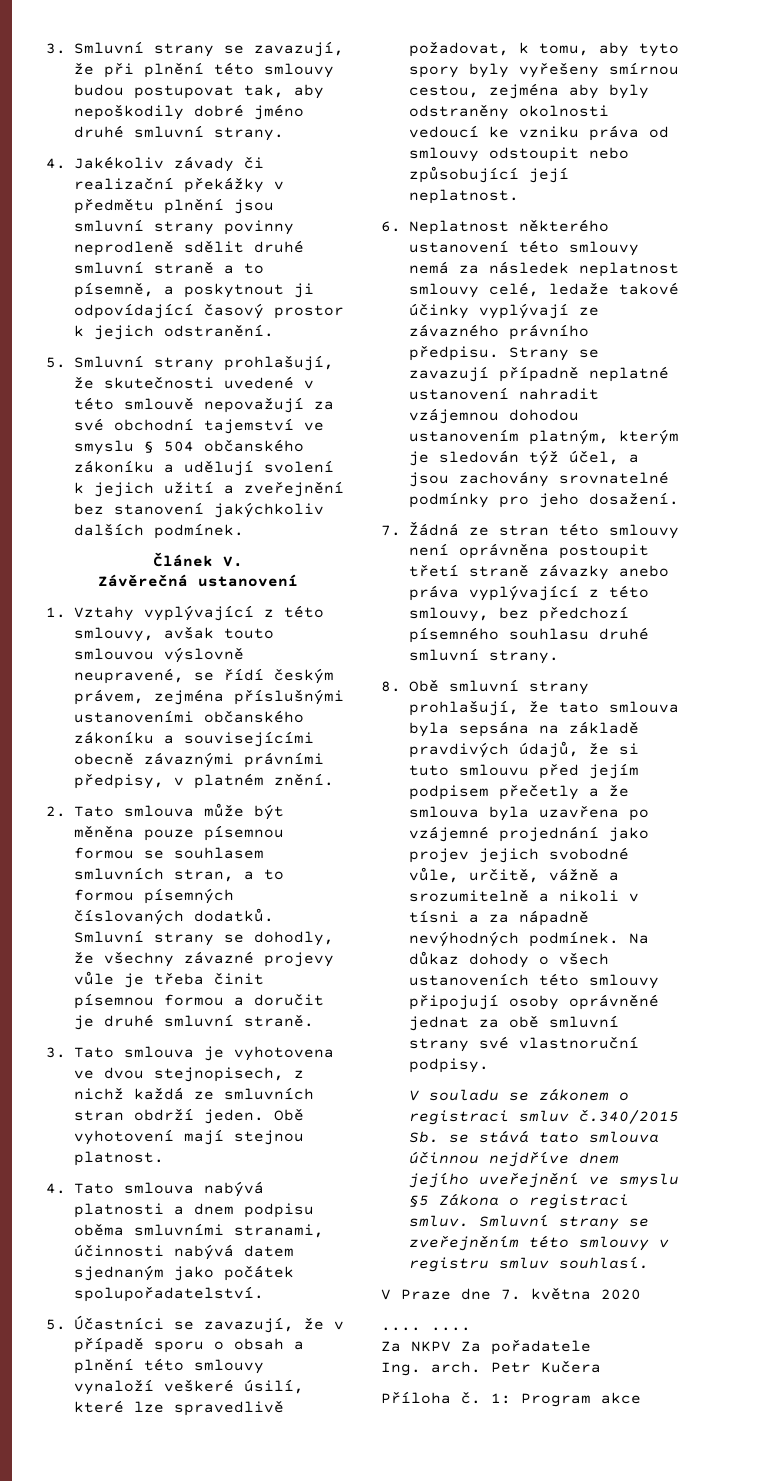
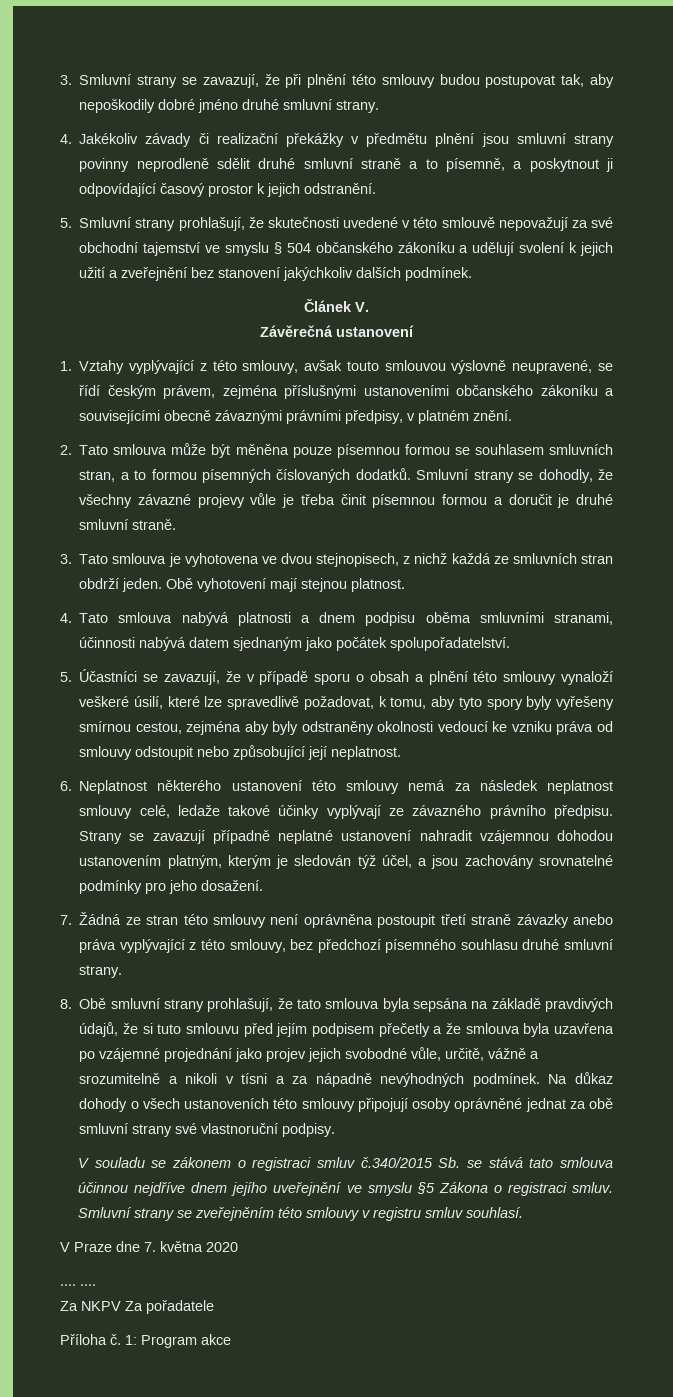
- Ing. arch. Petr Kučera

